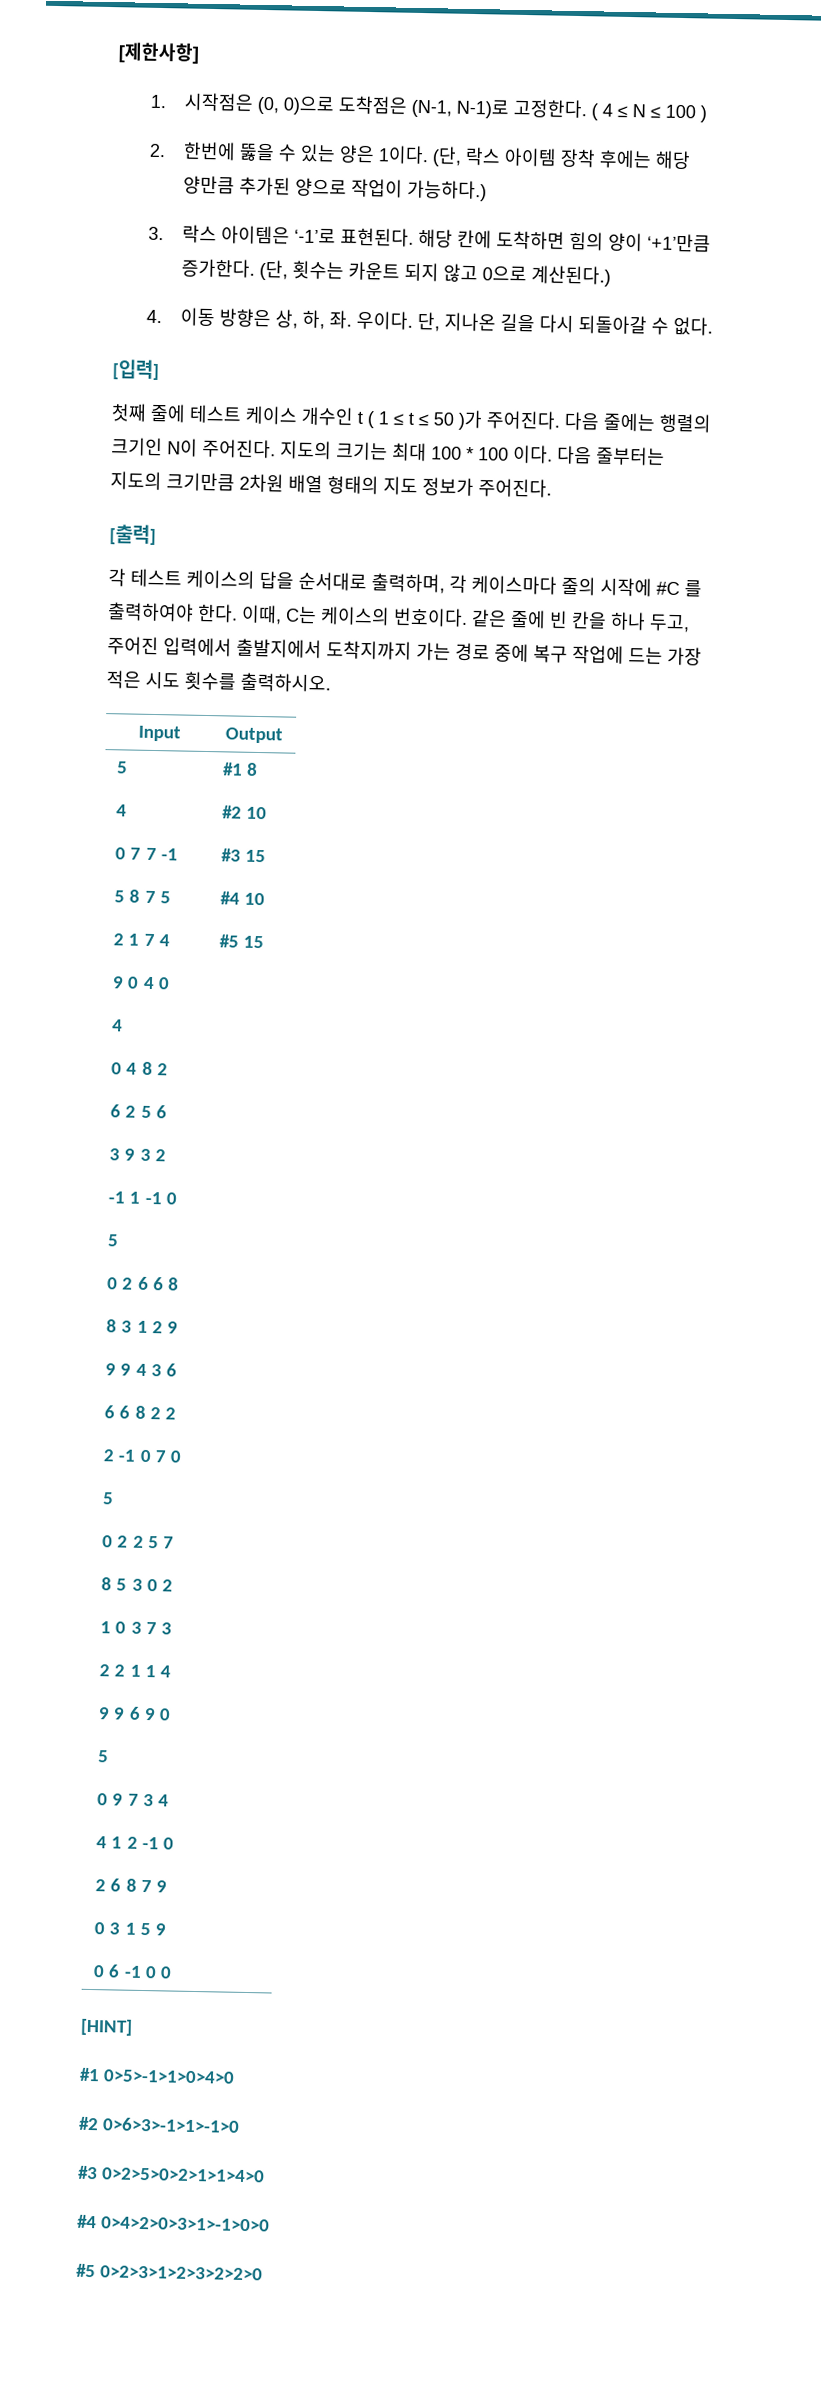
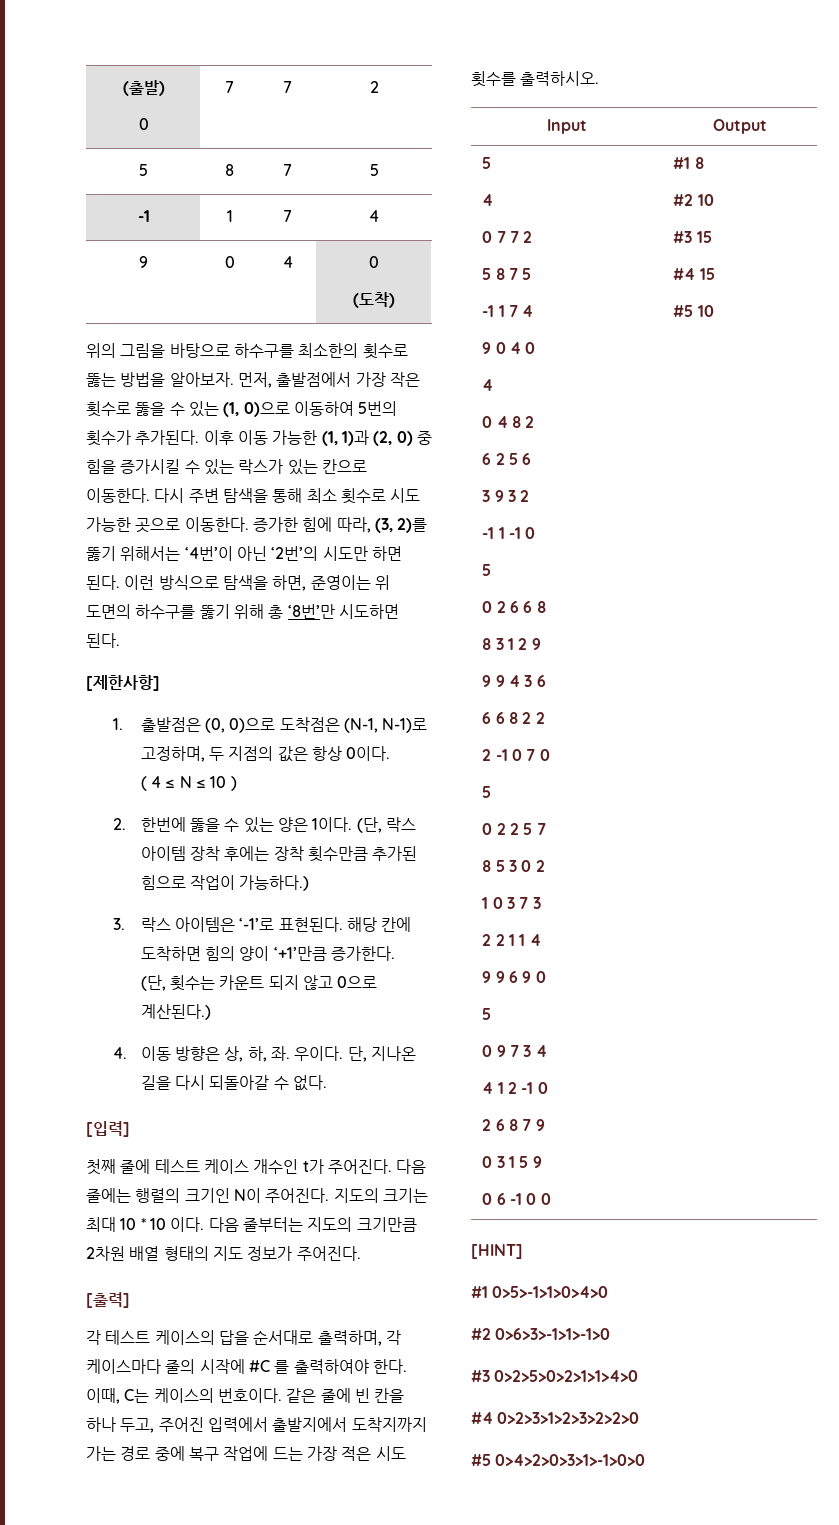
+ (출발)
+ 0 | 7 | 7 | 2
+ 5 | 8 | 7 | 5
+ -1 | 1 | 7 | 4
+ 9 | 0 | 4 | 0
+ (도착)
+ 위의 그림을 바탕으로 하수구를 최소한의 횟수로 뚫는 방법을 알아보자. 먼저, 출발점에서 가장 작은 횟수로 뚫을 수 있는 (1, 0)으로 이동하여 5번의 횟수가 추가된다. 이후 이동 가능한 (1, 1)과 (2, 0) 중 힘을 증가시킬 수 있는 락스가 있는 칸으로 이동한다. 다시 주변 탐색을 통해 최소 횟수로 시도 가능한 곳으로 이동한다. 증가한 힘에 따라, (3, 2)를 뚫기 위해서는 ‘4번’이 아닌 ‘2번’의 시도만 하면 된다. 이런 방식으로 탐색을 하면, 준영이는 위 도면의 하수구를 뚫기 위해 총 ‘8번’만 시도하면 된다.
- 1. 시작점은 (0, 0)으로 도착점은 (N-1, N-1)로 고정한다. ( 4 ≤ N ≤ 100 )
+ 1. 출발점은 (0, 0)으로 도착점은 (N-1, N-1)로 고정하며, 두 지점의 값은 항상 0이다.
+ ( 4 ≤ N ≤ 10 )
- (단, 락스 아이템 장착 후에는 해당 양만큼 추가된 양으로 작업이 가능하다.)
+ (단, 락스 아이템 장착 후에는 장착 횟수만큼 추가된 힘으로 작업이 가능하다.)
- 해당 칸에 도착하면 힘의 양이 ‘+1’만큼 증가한다. (단, 횟수는 카운트 되지 않고 0으로 계산된다.)
+ 해당 칸에 도착하면 힘의 양이 ‘+1’만큼 증가한다.
+ (단, 횟수는 카운트 되지 않고 0으로 계산된다.)
- 첫째 줄에 테스트 케이스 개수인 t ( 1 ≤ t ≤ 50 )가 주어진다.
+ 첫째 줄에 테스트 케이스 개수인 t가 주어진다.
- 지도의 크기는 최대 100 * 100 이다.
+ 지도의 크기는 최대 10 * 10 이다.
- 0 7 7 -1
+ 0 7 7 2
- 2 1 7 4
+ -1 1 7 4
- #4 10
- #5 15
+ #4 15
+ #5 10
- #4 0>4>2>0>3>1>-1>0>0
- #5 0>2>3>1>2>3>2>2>0
+ #4 0>2>3>1>2>3>2>2>0
+ #5 0>4>2>0>3>1>-1>0>0

